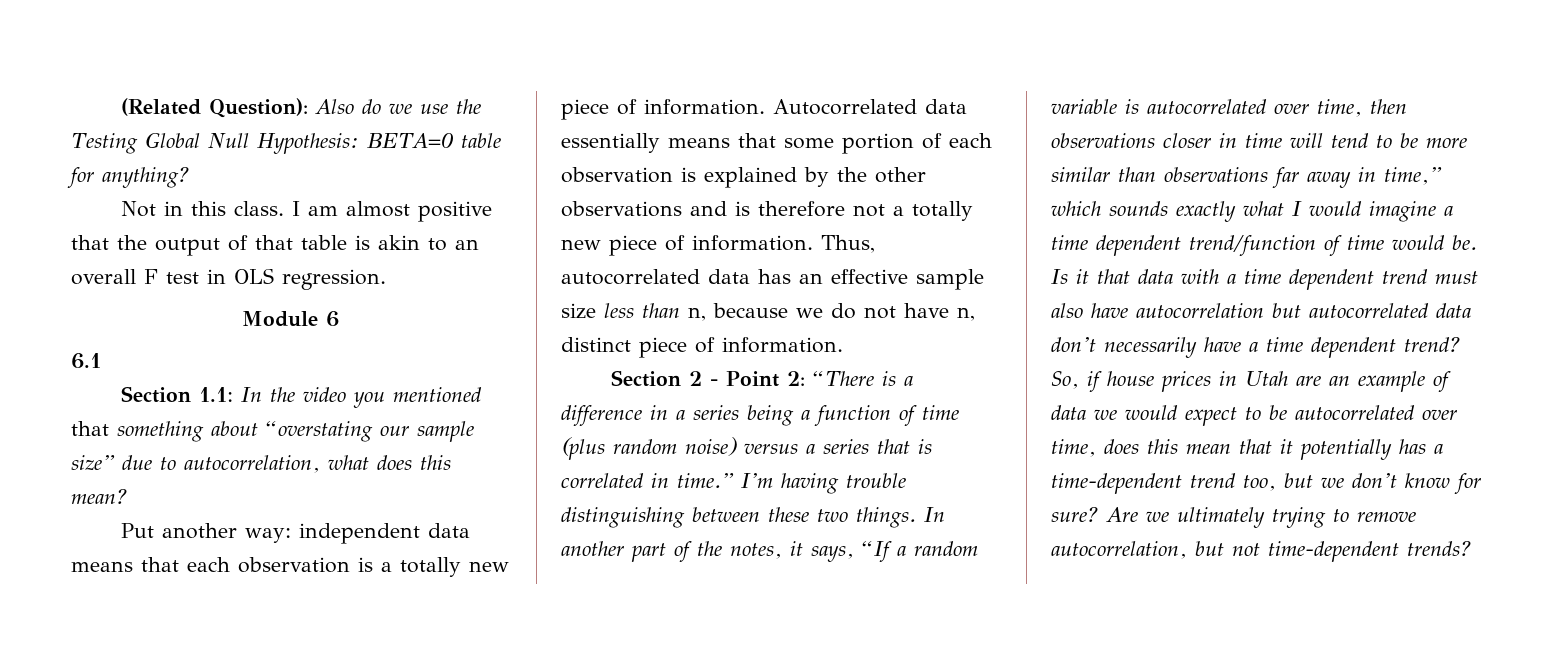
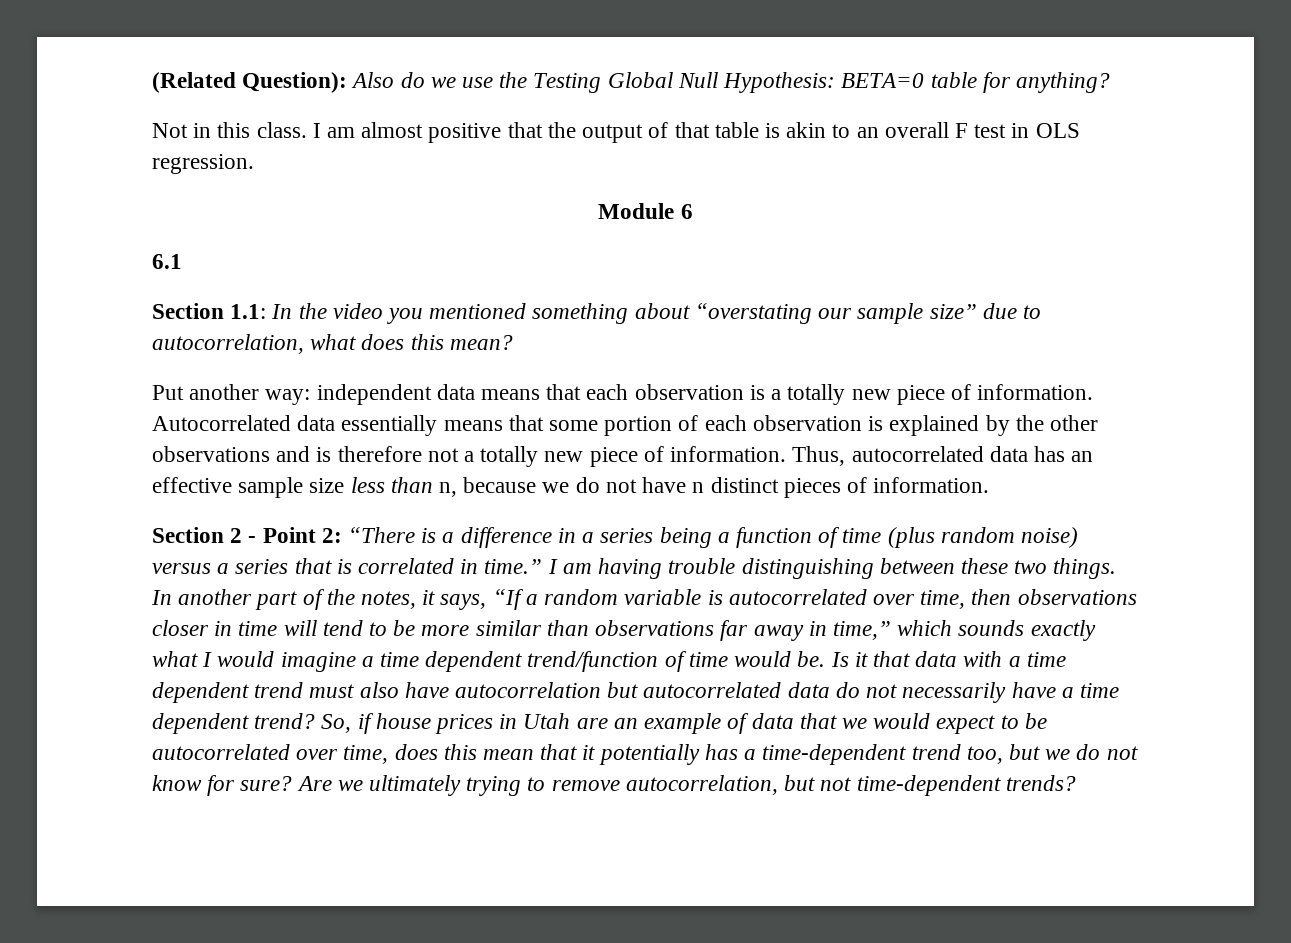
- Section 1.1: In the video you mentioned that something about “overstating our sample size” due to autocorrelation, what does this mean?
+ Section 1.1: In the video you mentioned something about “overstating our sample size” due to autocorrelation, what does this mean?
- Thus, autocorrelated data has an effective sample size less than n, because we do not have n, distinct piece of information.
+ Thus, autocorrelated data has an effective sample size less than n, because we do not have n distinct pieces of information.
- I’m having trouble distinguishing between these two things.
+ I am having trouble distinguishing between these two things.
- Is it that data with a time dependent trend must also have autocorrelation but autocorrelated data don’t necessarily have a time dependent trend?
+ Is it that data with a time dependent trend must also have autocorrelation but autocorrelated data do not necessarily have a time dependent trend?
- So, if house prices in Utah are an example of data we would expect to be autocorrelated over time, does this mean that it potentially has a time-dependent trend too, but we don’t know for sure?
+ So, if house prices in Utah are an example of data that we would expect to be autocorrelated over time, does this mean that it potentially has a time-dependent trend too, but we do not know for sure?

